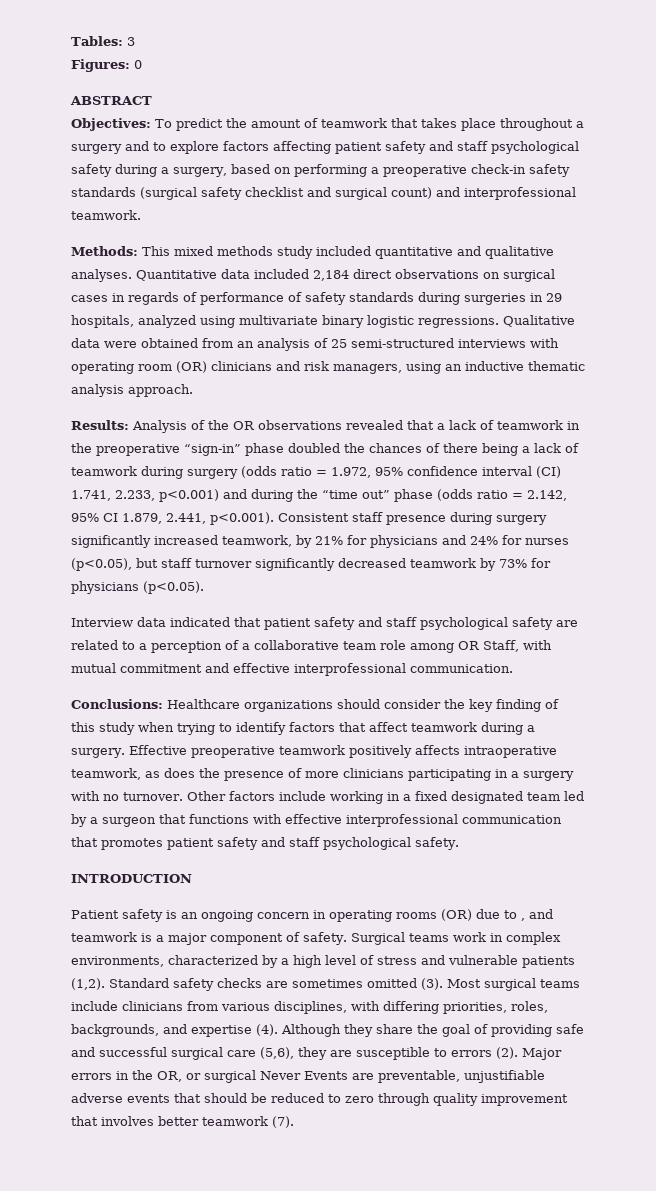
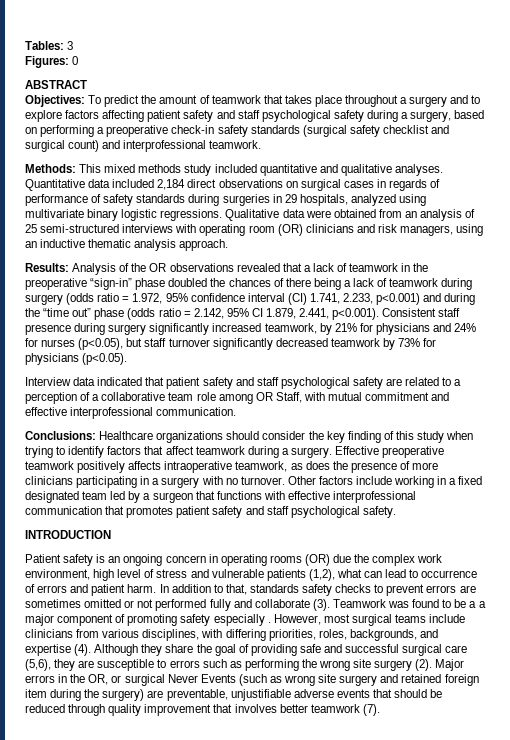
- Patient safety is an ongoing concern in operating rooms (OR) due to , and teamwork is a major component of safety. Surgical teams work in complex environments, characterized by a high level of stress and vulnerable patients (1,2). Standard safety checks are sometimes omitted (3). Most surgical teams include clinicians from various disciplines, with differing priorities, roles, backgrounds, and expertise (4).
+ Patient safety is an ongoing concern in operating rooms (OR) due the complex work environment, high level of stress and vulnerable patients (1,2), what can lead to occurrence of errors and patient harm. In addition to that, standards safety checks to prevent errors are sometimes omitted or not performed fully and collaborate (3). Teamwork was found to be a a major component of promoting safety especially . However, most surgical teams include clinicians from various disciplines, with differing priorities, roles, backgrounds, and expertise (4).
- Although they share the goal of providing safe and successful surgical care (5,6), they are susceptible to errors (2).
+ Although they share the goal of providing safe and successful surgical care (5,6), they are susceptible to errors such as performing the wrong site surgery (2).
- Major errors in the OR, or surgical Never Events are preventable, unjustifiable adverse events that should be reduced to zero through quality improvement that involves better teamwork (7).
+ Major errors in the OR, or surgical Never Events (such as wrong site surgery and retained foreign item during the surgery) are preventable, unjustifiable adverse events that should be reduced through quality improvement that involves better teamwork (7).

